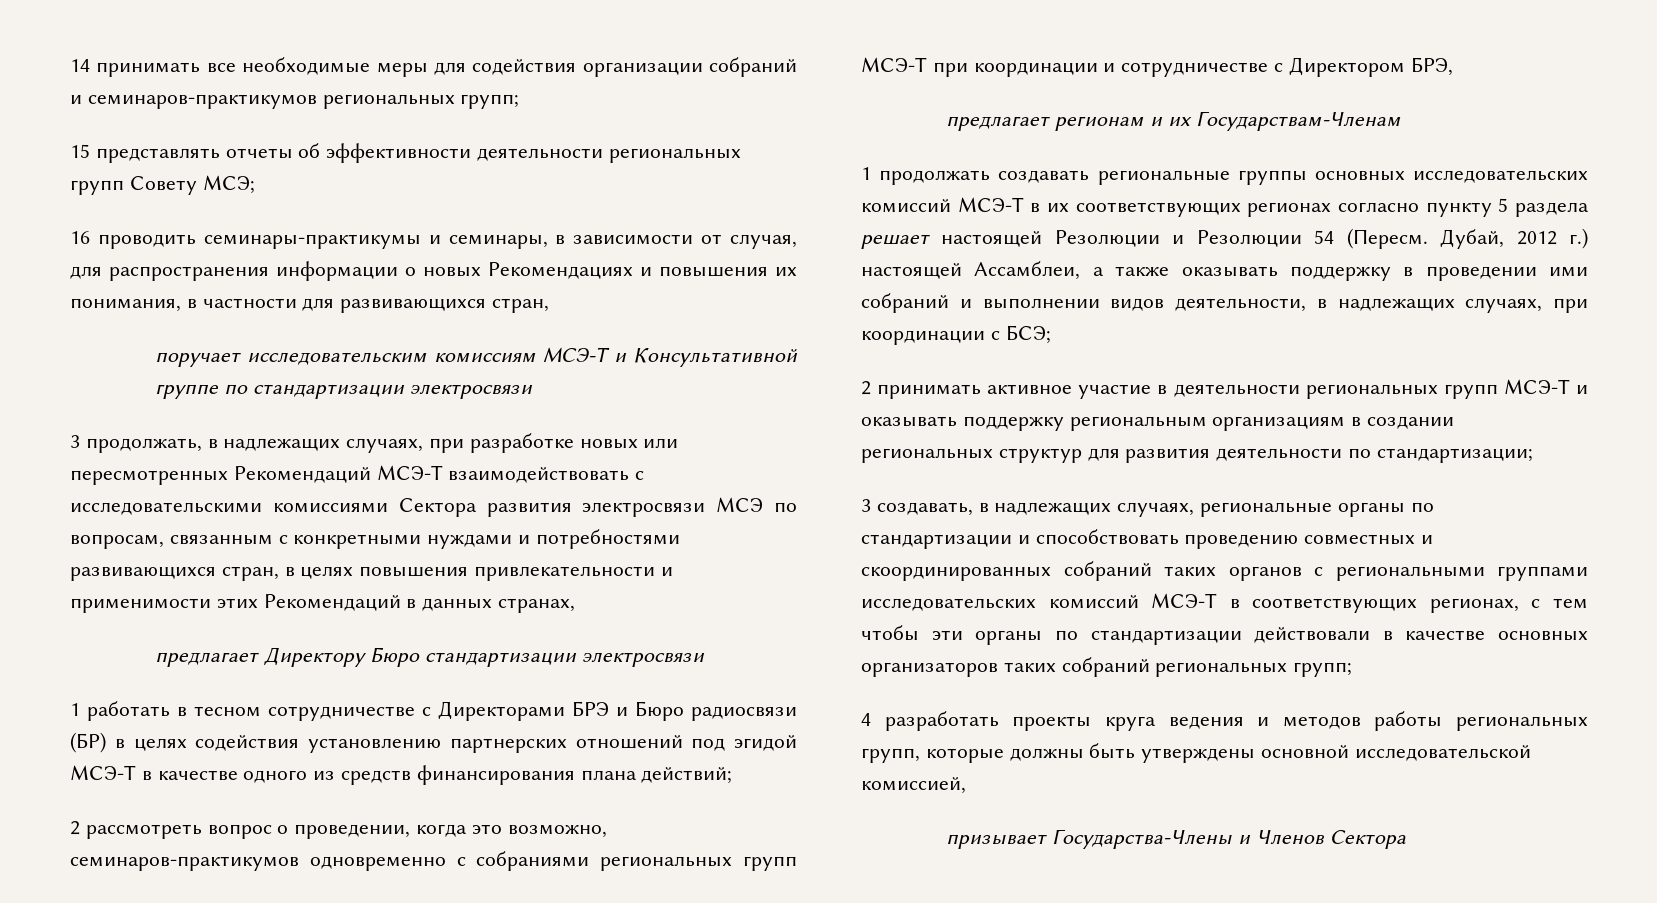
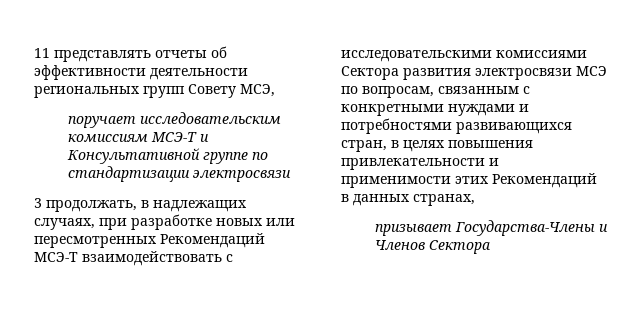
- 14 принимать все необходимые меры для содействия организации собраний и семинаров-практикумов региональных групп;
- 15 представлять отчеты об эффективности деятельности региональных групп Совету МСЭ;
- 16 проводить семинары-практикумы и семинары, в зависимости от случая, для распространения информации о новых Рекомендациях и повышения их понимания, в частности для развивающихся стран,
+ 11 представлять отчеты об эффективности деятельности региональных групп Совету МСЭ,
- предлагает Директору Бюро стандартизации электросвязи
- 1 работать в тесном сотрудничестве с Директорами БРЭ и Бюро радиосвязи (БР) в целях содействия установлению партнерских отношений под эгидой МСЭ-Т в качестве одного из средств финансирования плана действий;
- 2 рассмотреть вопрос о проведении, когда это возможно, семинаров-практикумов одновременно с собраниями региональных групп МСЭ-Т при координации и сотрудничестве с Директором БРЭ,
- предлагает регионам и их Государствам-Членам
- 1 продолжать создавать региональные группы основных исследовательских комиссий МСЭ-Т в их соответствующих регионах согласно пункту 5 раздела решает настоящей Резолюции и Резолюции 54 (Пересм. Дубай, 2012 г.) настоящей Ассамблеи, а также оказывать поддержку в проведении ими собраний и выполнении видов деятельности, в надлежащих случаях, при координации с БСЭ;
- 2 принимать активное участие в деятельности региональных групп МСЭ-Т и оказывать поддержку региональным организациям в создании региональных структур для развития деятельности по стандартизации;
- 3 создавать, в надлежащих случаях, региональные органы по стандартизации и способствовать проведению совместных и скоординированных собраний таких органов с региональными группами исследовательских комиссий МСЭ-Т в соответствующих регионах, с тем чтобы эти органы по стандартизации действовали в качестве основных организаторов таких собраний региональных групп;
- 4 разработать проекты круга ведения и методов работы региональных групп, которые должны быть утверждены основной исследовательской комиссией,

